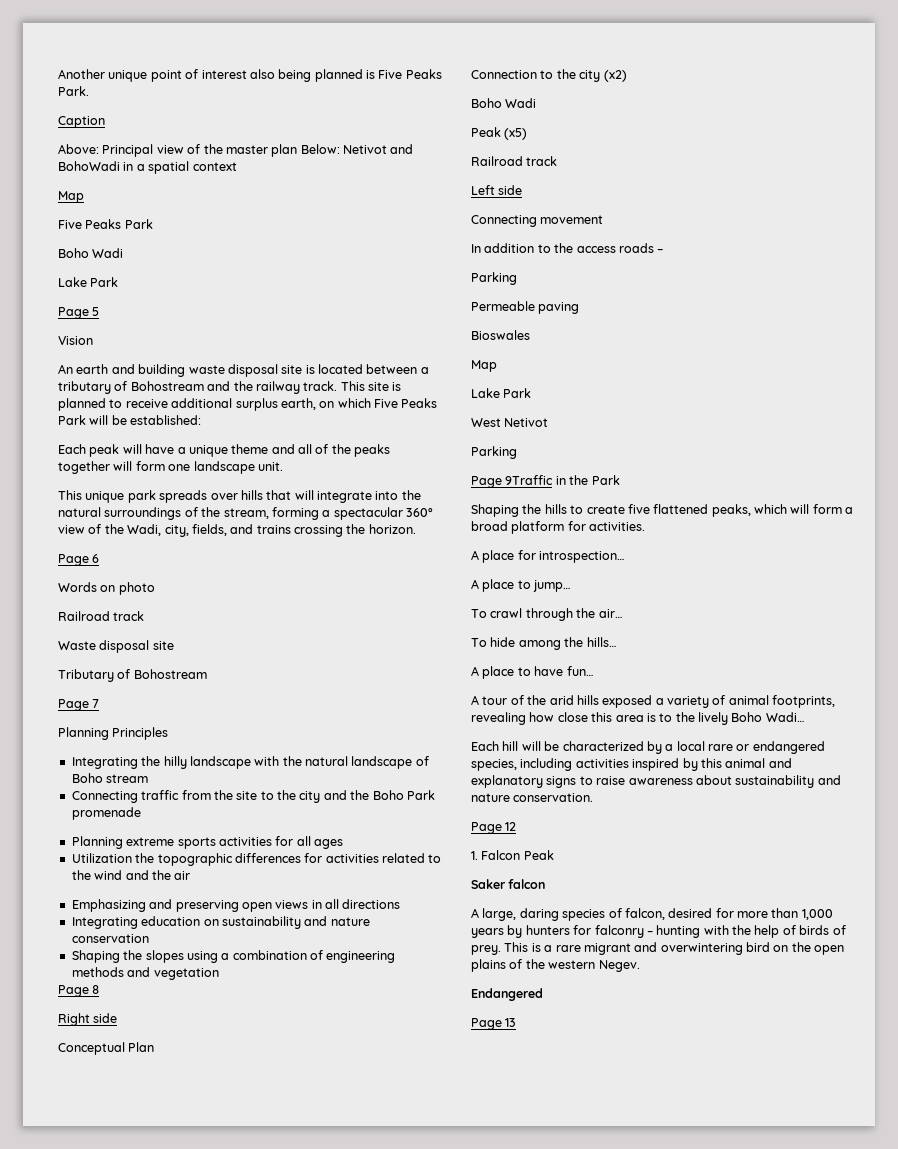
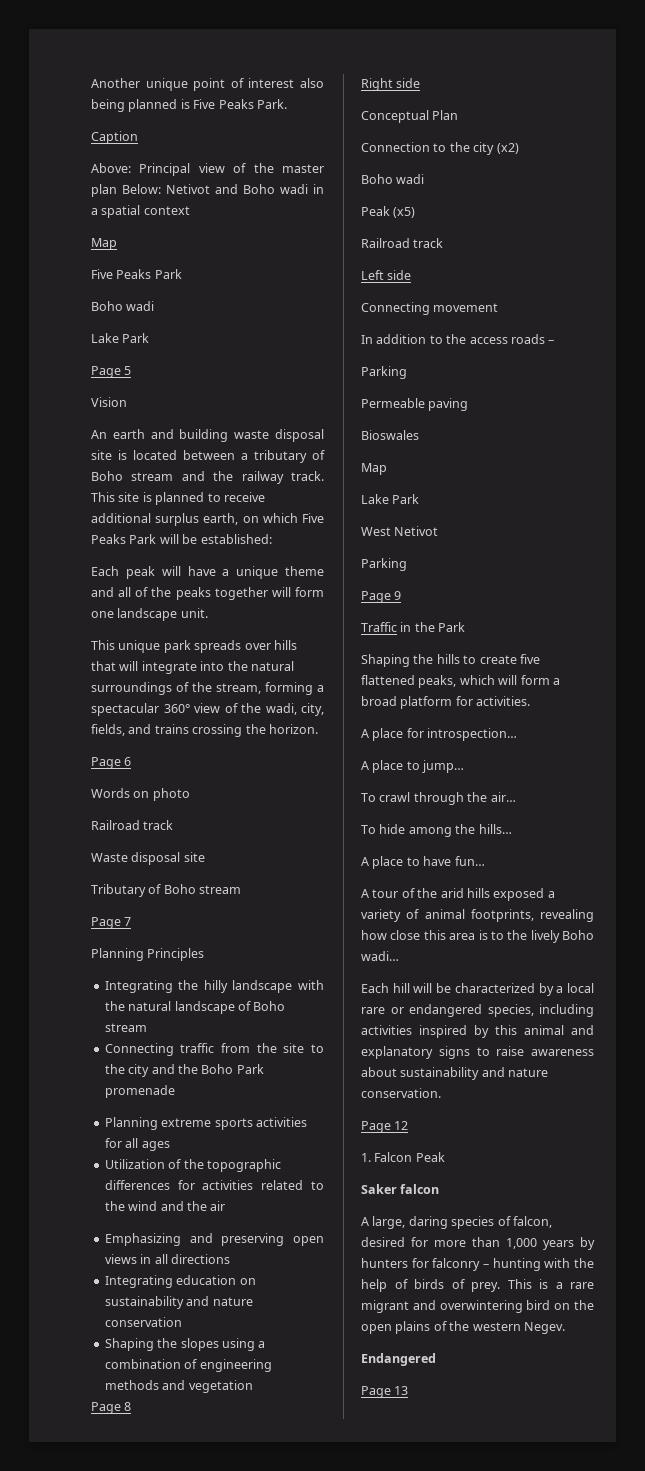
- Above: Principal view of the master plan Below: Netivot and BohoWadi in a spatial context
+ Above: Principal view of the master plan Below: Netivot and Boho wadi in a spatial context
  Map
  Five Peaks Park
- Boho Wadi
+ Boho wadi
- An earth and building waste disposal site is located between a tributary of Bohostream and the railway track.
+ An earth and building waste disposal site is located between a tributary of Boho stream and the railway track.
- This unique park spreads over hills that will integrate into the natural surroundings of the stream, forming a spectacular 360° view of the Wadi, city, fields, and trains crossing the horizon.
+ This unique park spreads over hills that will integrate into the natural surroundings of the stream, forming a spectacular 360° view of the wadi, city, fields, and trains crossing the horizon.
- Tributary of Bohostream
+ Tributary of Boho stream
- Utilization the topographic differences for activities related to the wind and the air
+ Utilization of the topographic differences for activities related to the wind and the air
  Connection to the city (x2)
- Boho Wadi
+ Boho wadi
- Page 9Traffic in the Park
+ Page 9
+ Traffic in the Park
- A tour of the arid hills exposed a variety of animal footprints, revealing how close this area is to the lively Boho Wadi…
+ A tour of the arid hills exposed a variety of animal footprints, revealing how close this area is to the lively Boho wadi…

